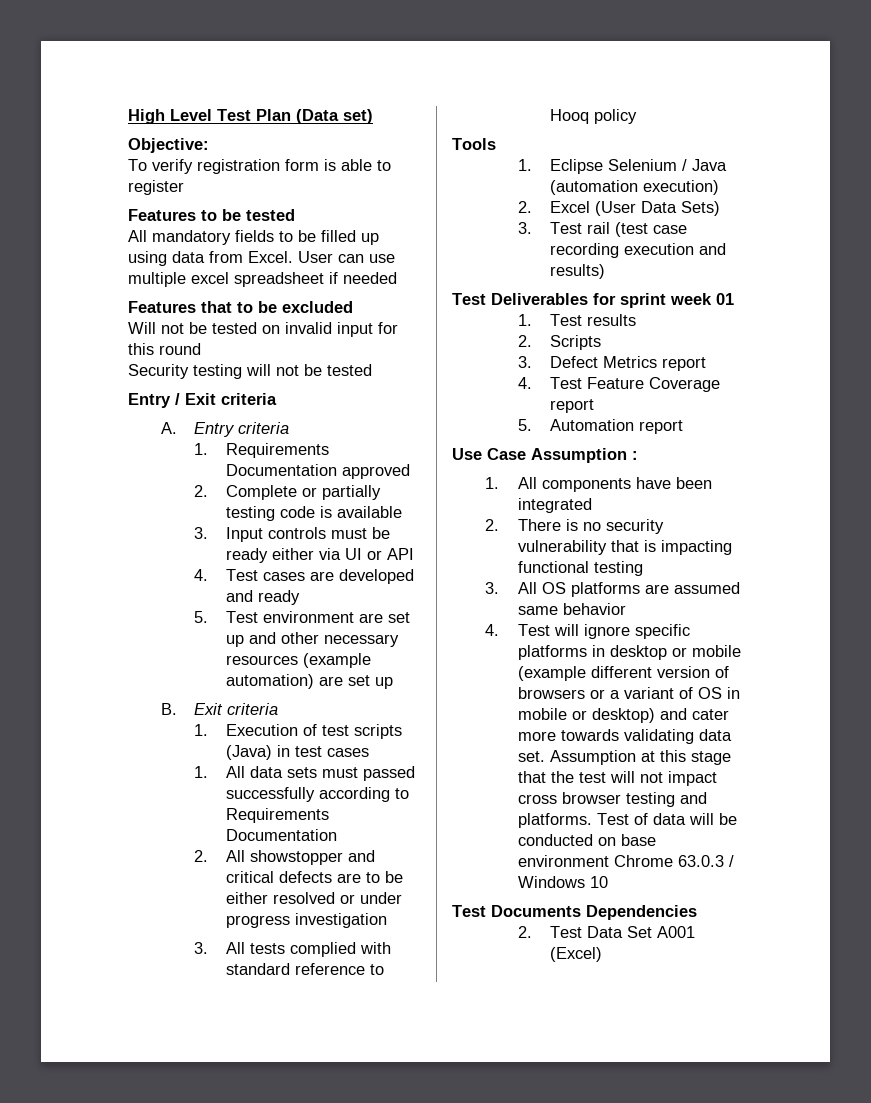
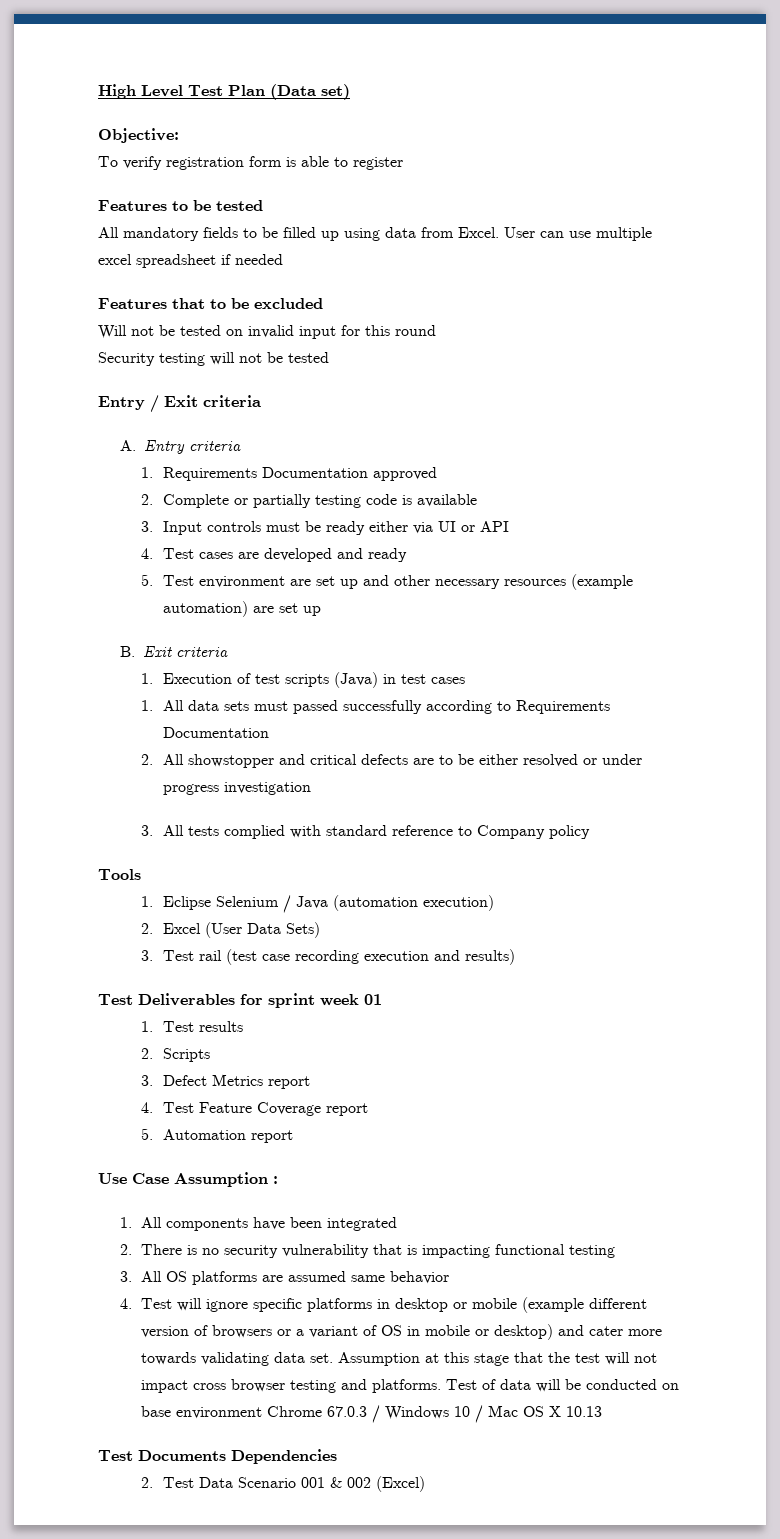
- 3. All tests complied with standard reference to Hooq policy
+ 3. All tests complied with standard reference to Company policy
- Test of data will be conducted on base environment Chrome 63.0.3 / Windows 10
+ Test of data will be conducted on base environment Chrome 67.0.3 / Windows 10 / Mac OS X 10.13
- 2. Test Data Set A001 (Excel)
+ 2. Test Data Scenario 001 & 002 (Excel)

